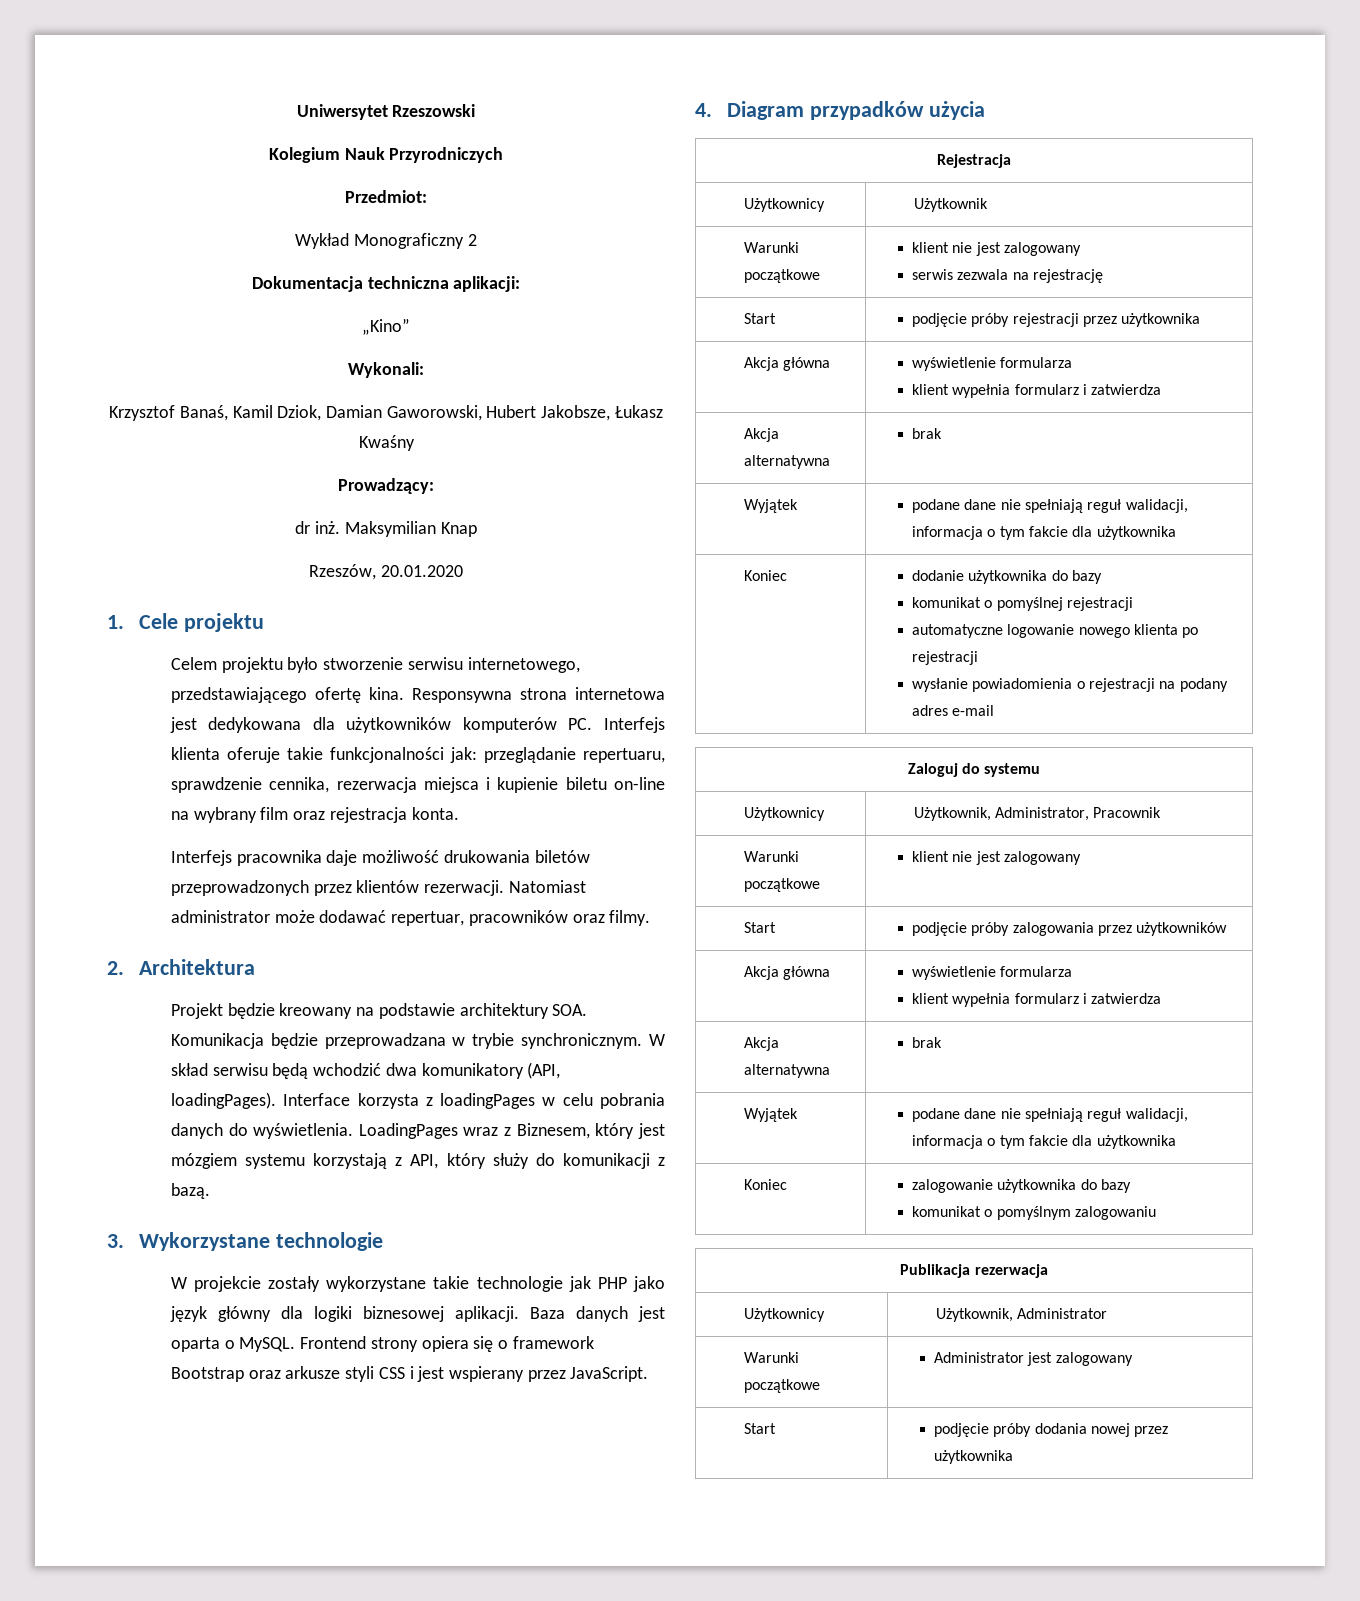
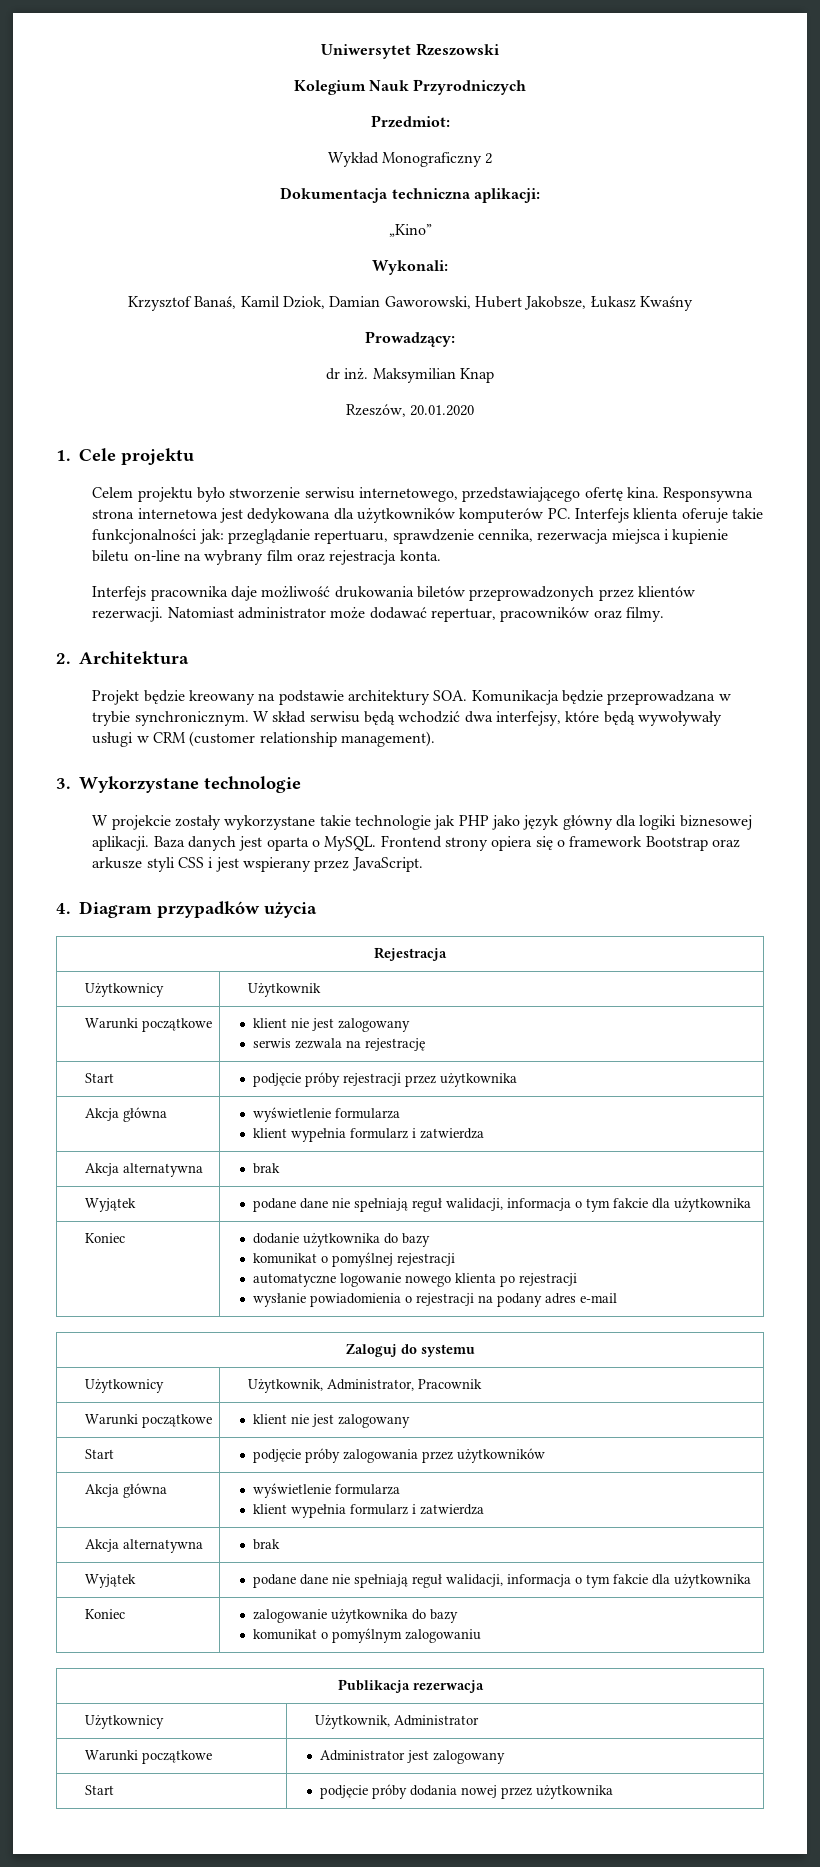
- W skład serwisu będą wchodzić dwa komunikatory (API, loadingPages). Interface korzysta z loadingPages w celu pobrania danych do wyświetlenia. LoadingPages wraz z Biznesem, który jest mózgiem systemu korzystają z API, który służy do komunikacji z bazą.
+ W skład serwisu będą wchodzić dwa interfejsy, które będą wywoływały usługi w CRM (customer relationship management).

